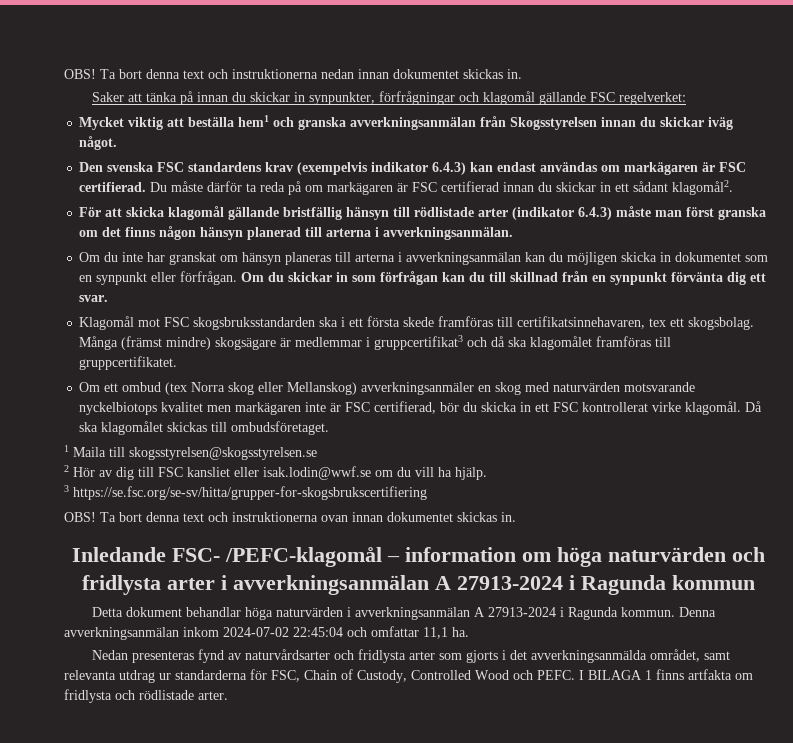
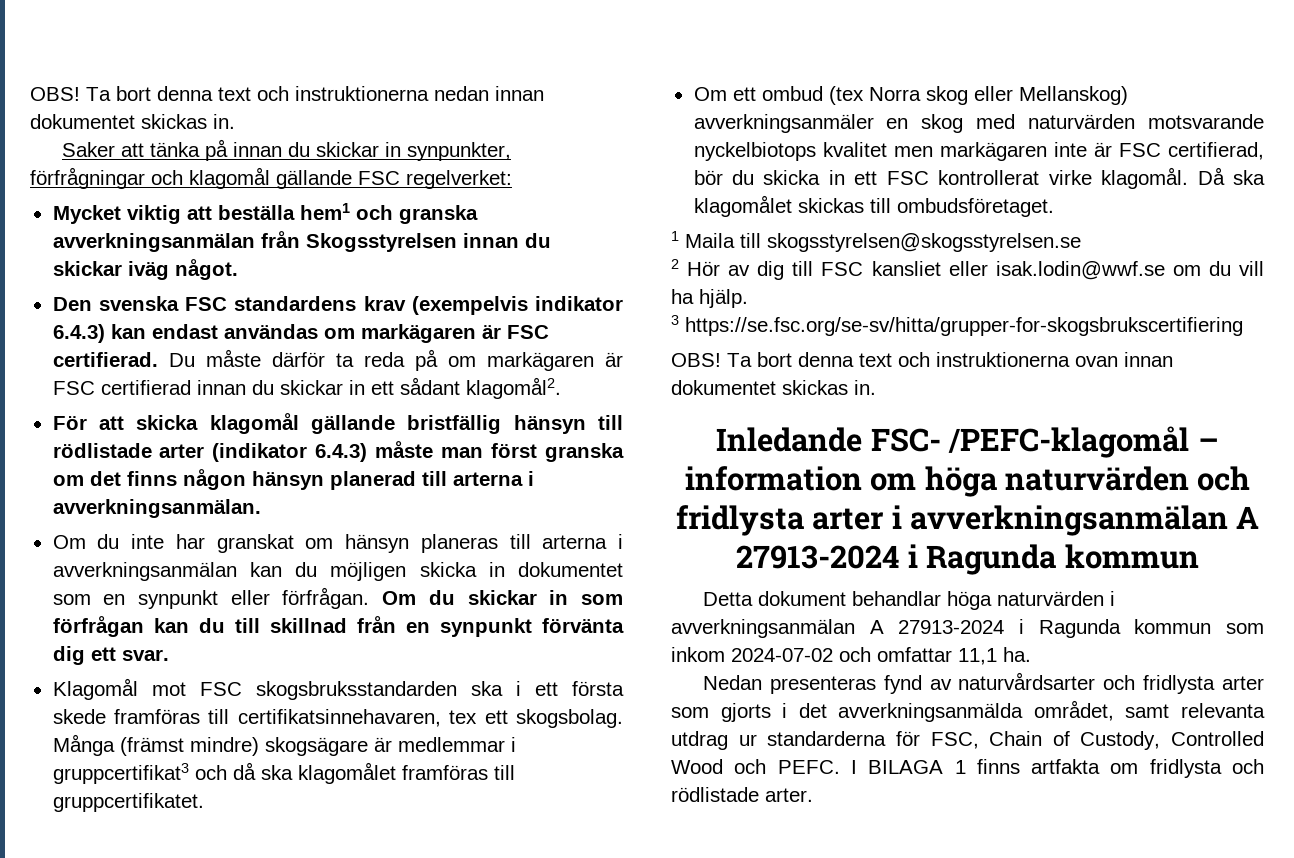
- Detta dokument behandlar höga naturvärden i avverkningsanmälan A 27913-2024 i Ragunda kommun. Denna avverkningsanmälan inkom 2024-07-02 22:45:04 och omfattar 11,1 ha.
+ Detta dokument behandlar höga naturvärden i avverkningsanmälan A 27913-2024 i Ragunda kommun som inkom 2024-07-02 och omfattar 11,1 ha.

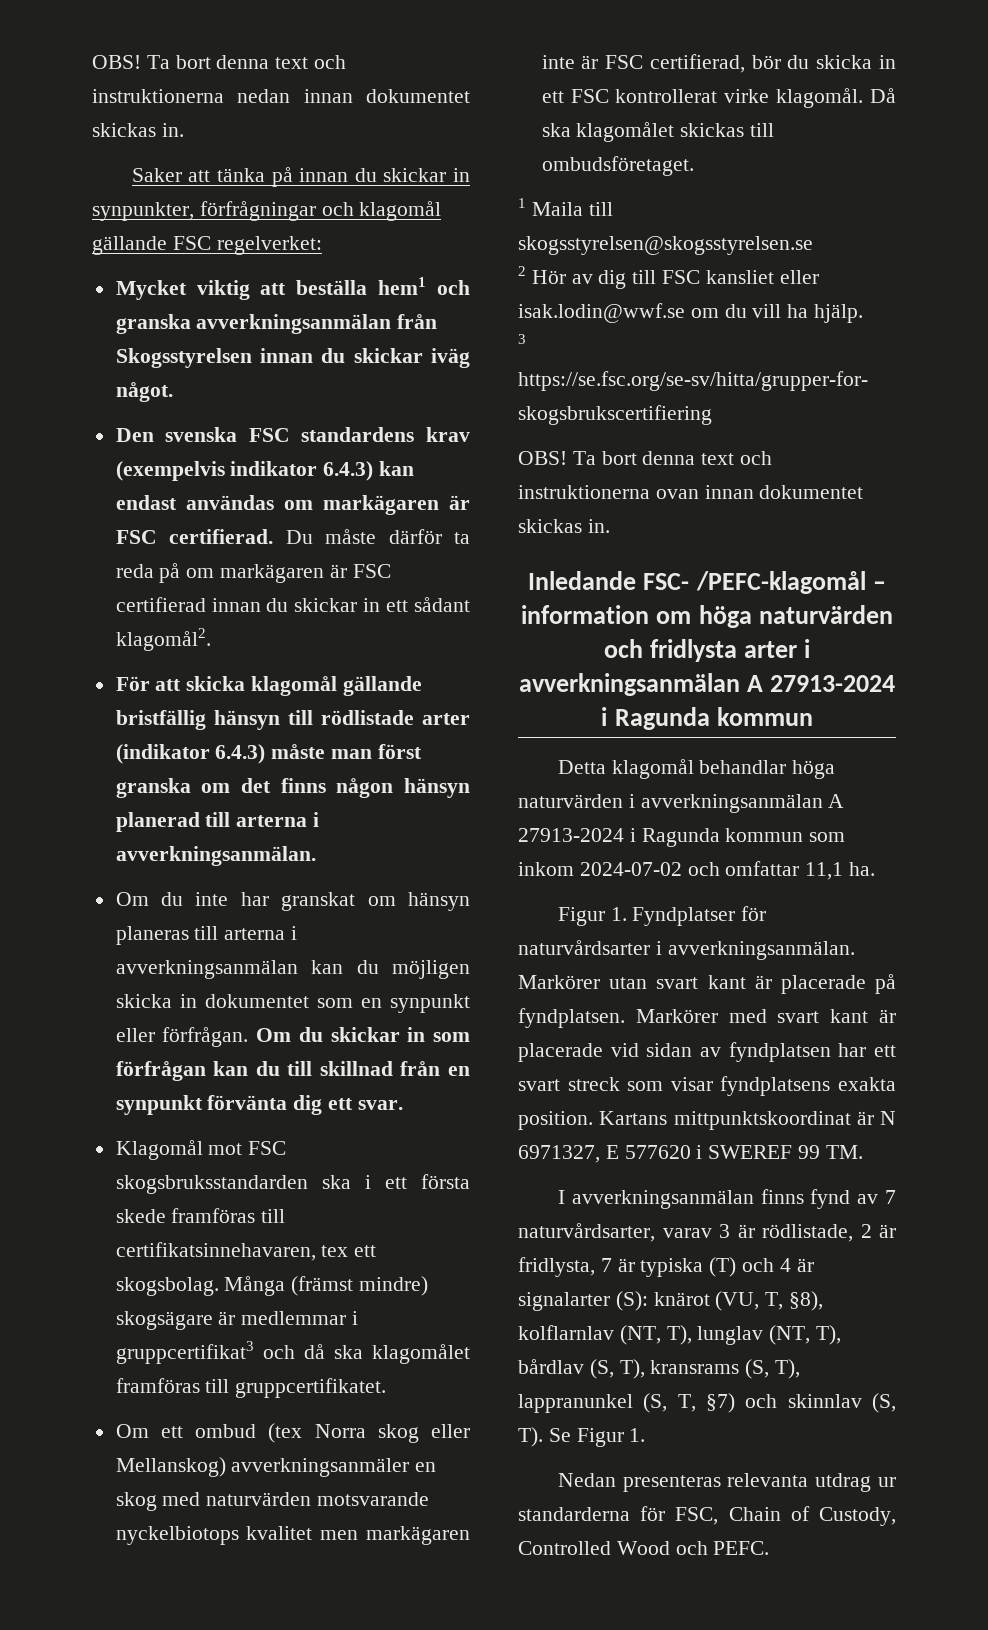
- Detta dokument behandlar höga naturvärden i avverkningsanmälan A 27913-2024 i Ragunda kommun som inkom 2024-07-02 och omfattar 11,1 ha.
+ Detta klagomål behandlar höga naturvärden i avverkningsanmälan A 27913-2024 i Ragunda kommun som inkom 2024-07-02 och omfattar 11,1 ha.
- Nedan presenteras fynd av naturvårdsarter och fridlysta arter som gjorts i det avverkningsanmälda området, samt relevanta utdrag ur standarderna för FSC, Chain of Custody, Controlled Wood och PEFC. I BILAGA 1 finns artfakta om fridlysta och rödlistade arter.
+ Figur 1. Fyndplatser för naturvårdsarter i avverkningsanmälan. Markörer utan svart kant är placerade på fyndplatsen. Markörer med svart kant är placerade vid sidan av fyndplatsen har ett svart streck som visar fyndplatsens exakta position. Kartans mittpunktskoordinat är N 6971327, E 577620 i SWEREF 99 TM.
+ I avverkningsanmälan finns fynd av 7 naturvårdsarter, varav 3 är rödlistade, 2 är fridlysta, 7 är typiska (T) och 4 är signalarter (S): knärot (VU, T, §8), kolflarnlav (NT, T), lunglav (NT, T), bårdlav (S, T), kransrams (S, T), lappranunkel (S, T, §7) och skinnlav (S, T). Se Figur 1.
+ Nedan presenteras relevanta utdrag ur standarderna för FSC, Chain of Custody, Controlled Wood och PEFC.

